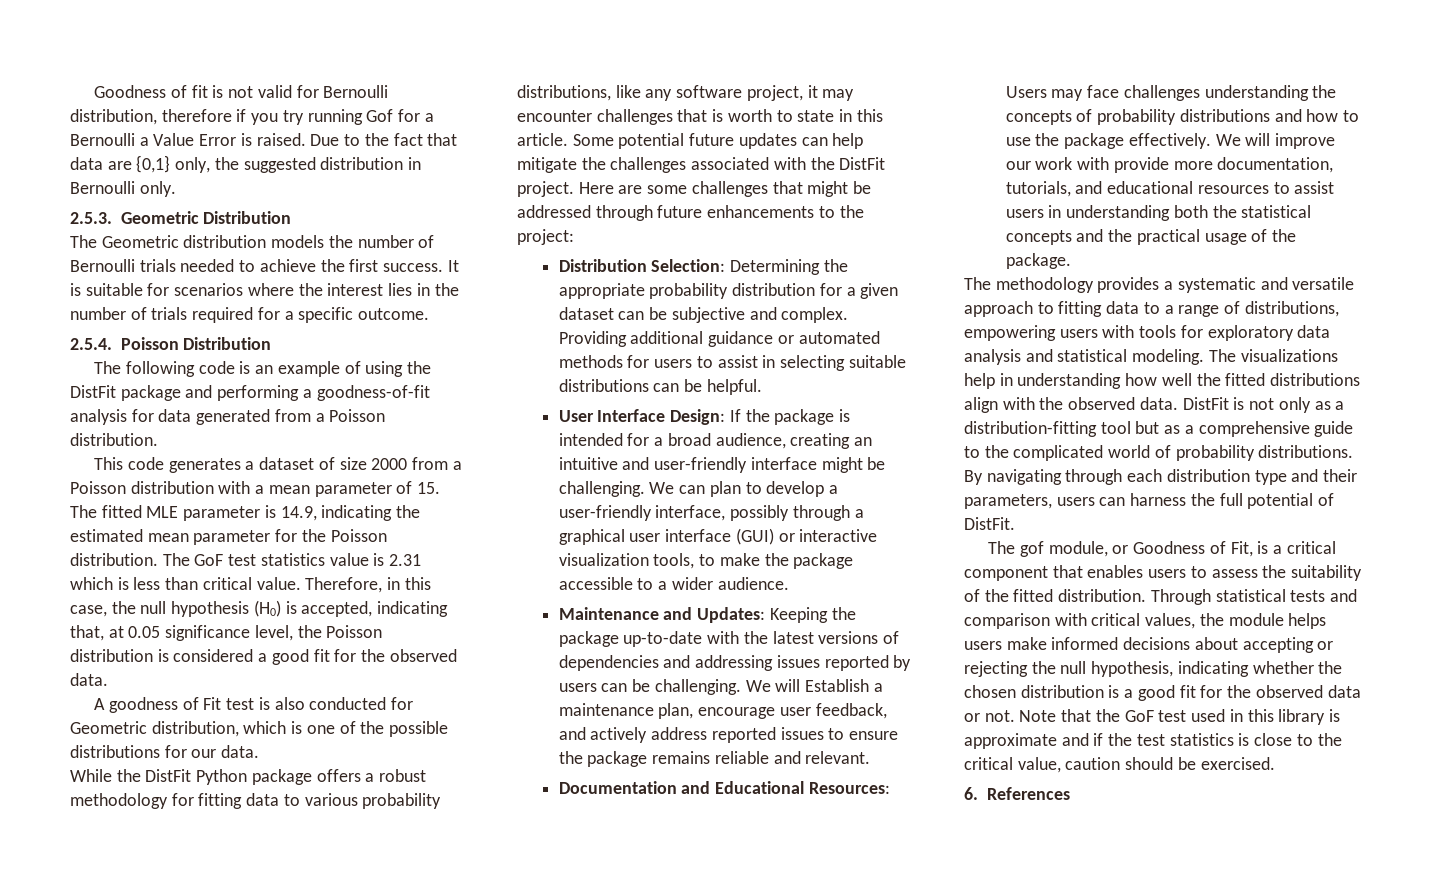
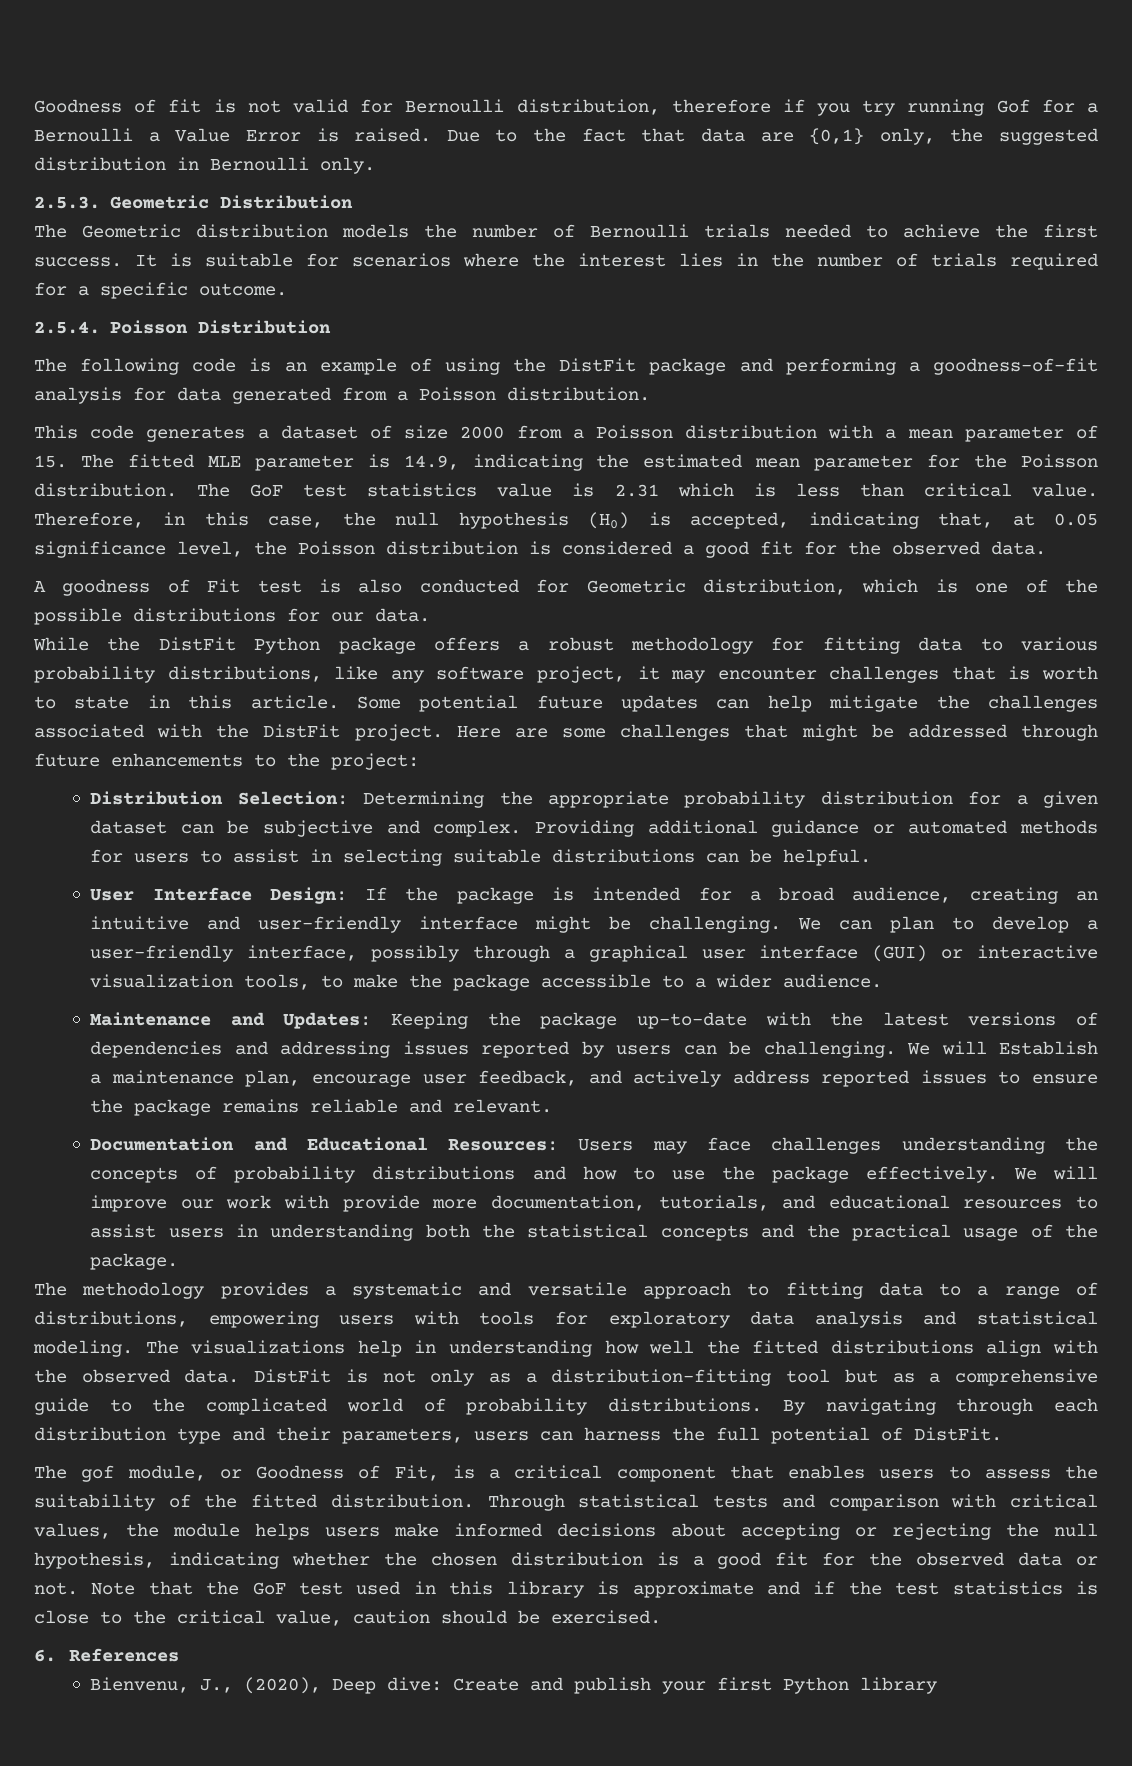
+ Bienvenu, J., (2020), Deep dive: Create and publish your first Python library

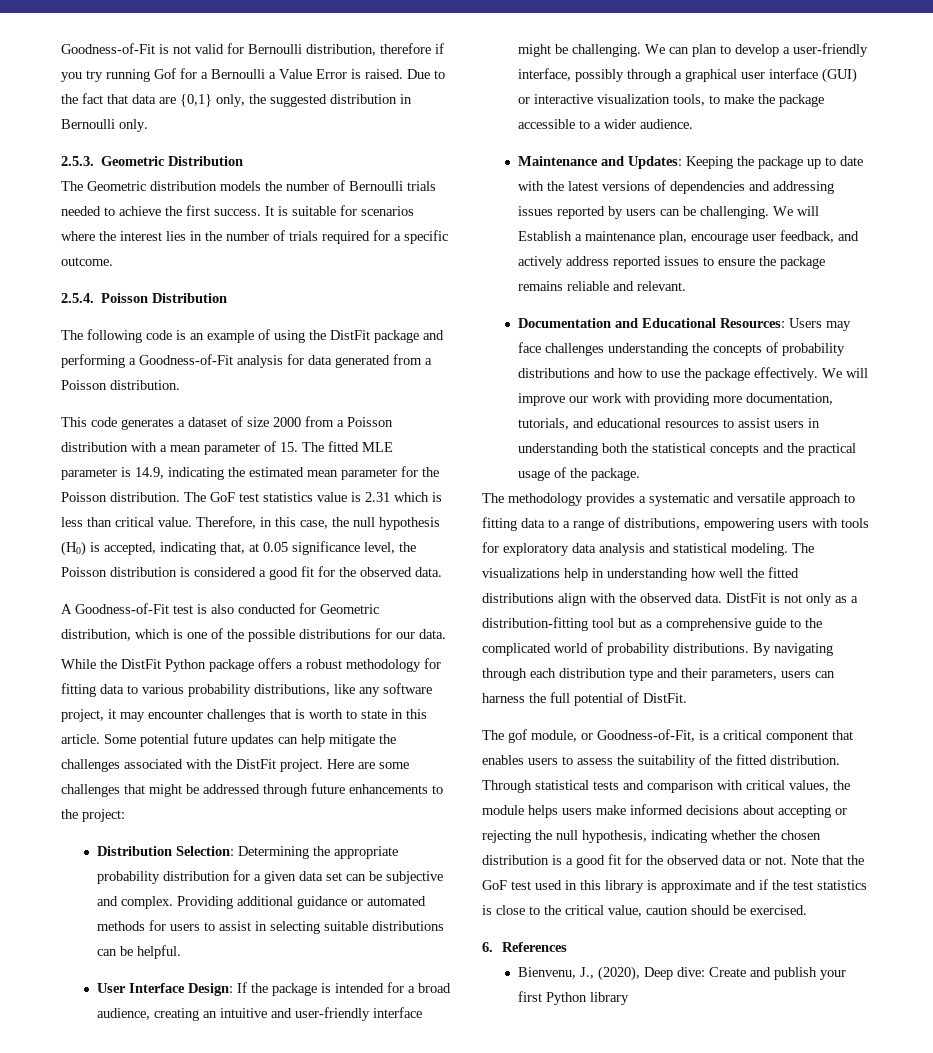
- Goodness of fit is not valid for Bernoulli distribution, therefore if you try running Gof for a Bernoulli a Value Error is raised.
+ Goodness-of-Fit is not valid for Bernoulli distribution, therefore if you try running Gof for a Bernoulli a Value Error is raised.
- The following code is an example of using the DistFit package and performing a goodness-of-fit analysis for data generated from a Poisson distribution.
+ The following code is an example of using the DistFit package and performing a Goodness-of-Fit analysis for data generated from a Poisson distribution.
- A goodness of Fit test is also conducted for Geometric distribution, which is one of the possible distributions for our data.
+ A Goodness-of-Fit test is also conducted for Geometric distribution, which is one of the possible distributions for our data.
- Distribution Selection: Determining the appropriate probability distribution for a given dataset can be subjective and complex.
+ Distribution Selection: Determining the appropriate probability distribution for a given data set can be subjective and complex.
- Maintenance and Updates: Keeping the package up-to-date with the latest versions of dependencies and addressing issues reported by users can be challenging.
+ Maintenance and Updates: Keeping the package up to date with the latest versions of dependencies and addressing issues reported by users can be challenging.
- We will improve our work with provide more documentation, tutorials, and educational resources to assist users in understanding both the statistical concepts and the practical usage of the package.
+ We will improve our work with providing more documentation, tutorials, and educational resources to assist users in understanding both the statistical concepts and the practical usage of the package.
- The gof module, or Goodness of Fit, is a critical component that enables users to assess the suitability of the fitted distribution.
+ The gof module, or Goodness-of-Fit, is a critical component that enables users to assess the suitability of the fitted distribution.

